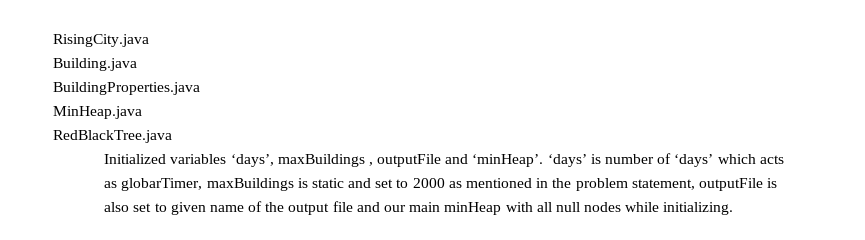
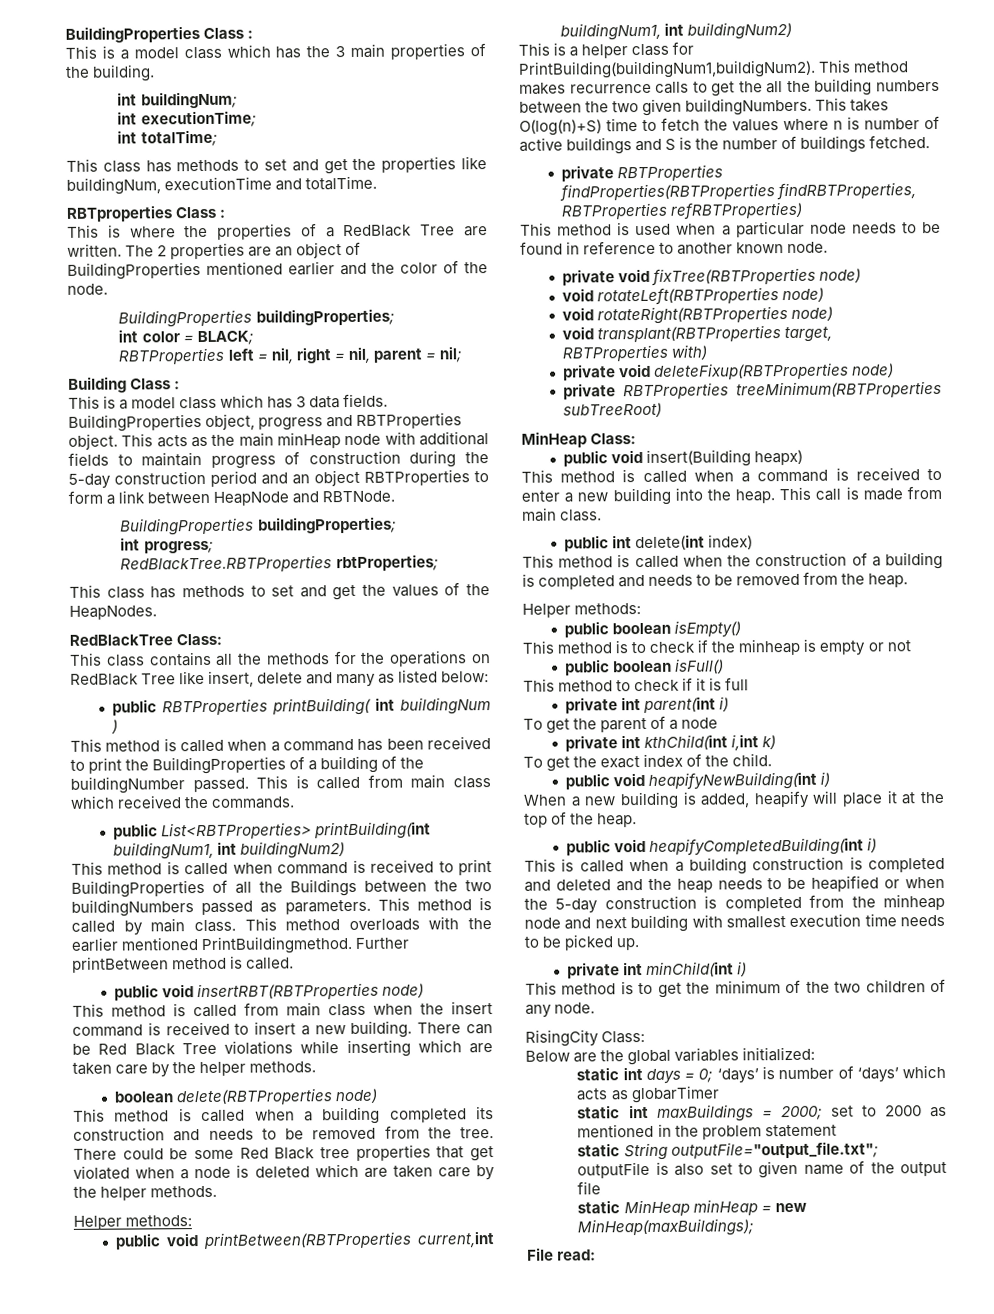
- RisingCity.java
- Building.java
- BuildingProperties.java
- MinHeap.java
- RedBlackTree.java
- Initialized variables ‘days’, maxBuildings , outputFile and ‘minHeap’. ‘days’ is number of ‘days’ which acts as globarTimer, maxBuildings is static and set to 2000 as mentioned in the problem statement, outputFile is also set to given name of the output file and our main minHeap with all null nodes while initializing.
+ BuildingProperties Class :
+ This is a model class which has the 3 main properties of the building.
+ int buildingNum;
+ int executionTime;
+ int totalTime;
+ This class has methods to set and get the properties like buildingNum, executionTime and totalTime.
+ RBTproperties Class :
+ This is where the properties of a RedBlack Tree are written. The 2 properties are an object of BuildingProperties mentioned earlier and the color of the node.
+ BuildingProperties buildingProperties;
+ int color = BLACK;
+ RBTProperties left = nil, right = nil, parent = nil;
+ Building Class :
+ This is a model class which has 3 data fields. BuildingProperties object, progress and RBTProperties object. This acts as the main minHeap node with additional fields to maintain progress of construction during the 5-day construction period and an object RBTProperties to form a link between HeapNode and RBTNode.
+ BuildingProperties buildingProperties;
+ int progress;
+ RedBlackTree.RBTProperties rbtProperties;
+ This class has methods to set and get the values of the HeapNodes.
+ RedBlackTree Class:
+ This class contains all the methods for the operations on RedBlack Tree like insert, delete and many as listed below:
+ public RBTProperties printBuilding( int buildingNum )
+ This method is called when a command has been received to print the BuildingProperties of a building of the buildingNumber passed. This is called from main class which received the commands.
+ public List<RBTProperties> printBuilding(int buildingNum1, int buildingNum2)
+ This method is called when command is received to print BuildingProperties of all the Buildings between the two buildingNumbers passed as parameters. This method is called by main class. This method overloads with the earlier mentioned PrintBuildingmethod. Further printBetween method is called.
+ public void insertRBT(RBTProperties node)
+ This method is called from main class when the insert command is received to insert a new building. There can be Red Black Tree violations while inserting which are taken care by the helper methods.
+ boolean delete(RBTProperties node)
+ This method is called when a building completed its construction and needs to be removed from the tree. There could be some Red Black tree properties that get violated when a node is deleted which are taken care by the helper methods.
+ Helper methods:
+ public void printBetween(RBTProperties current,int buildingNum1, int buildingNum2)
+ This is a helper class for PrintBuilding(buildingNum1,buildigNum2). This method makes recurrence calls to get the all the building numbers between the two given buildingNumbers. This takes O(log(n)+S) time to fetch the values where n is number of active buildings and S is the number of buildings fetched.
+ private RBTProperties findProperties(RBTProperties findRBTProperties, RBTProperties refRBTProperties)
+ This method is used when a particular node needs to be found in reference to another known node.
+ private void fixTree(RBTProperties node)
+ void rotateLeft(RBTProperties node)
+ void rotateRight(RBTProperties node)
+ void transplant(RBTProperties target, RBTProperties with)
+ private void deleteFixup(RBTProperties node)
+ private RBTProperties treeMinimum(RBTProperties subTreeRoot)
+ MinHeap Class:
+ public void insert(Building heapx)
+ This method is called when a command is received to enter a new building into the heap. This call is made from main class.
+ public int delete(int index)
+ This method is called when the construction of a building is completed and needs to be removed from the heap.
+ Helper methods:
+ public boolean isEmpty()
+ This method is to check if the minheap is empty or not
+ public boolean isFull()
+ This method to check if it is full
+ private int parent(int i)
+ To get the parent of a node
+ private int kthChild(int i,int k)
+ To get the exact index of the child.
+ public void heapifyNewBuilding(int i)
+ When a new building is added, heapify will place it at the top of the heap.
+ public void heapifyCompletedBuilding(int i)
+ This is called when a building construction is completed and deleted and the heap needs to be heapified or when the 5-day construction is completed from the minheap node and next building with smallest execution time needs to be picked up.
+ private int minChild(int i)
+ This method is to get the minimum of the two children of any node.
+ RisingCity Class:
+ Below are the global variables initialized:
+ static int days = 0; ‘days’ is number of ‘days’ which acts as globarTimer
+ static int maxBuildings = 2000; set to 2000 as mentioned in the problem statement
+ static String outputFile="output_file.txt"; outputFile is also set to given name of the output file
+ static MinHeap minHeap = new MinHeap(maxBuildings);
+ File read:

